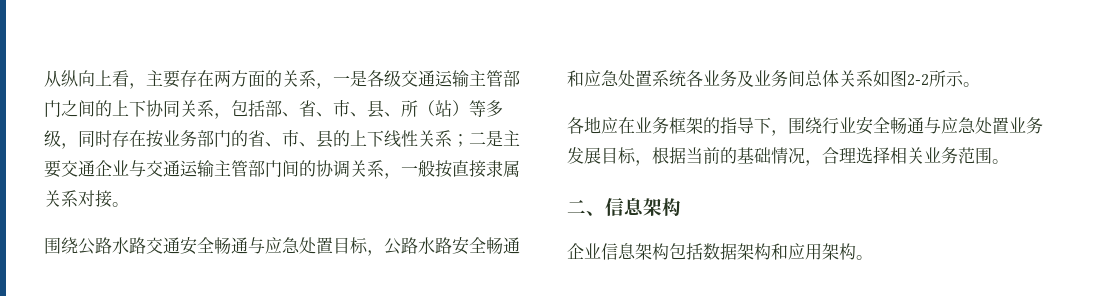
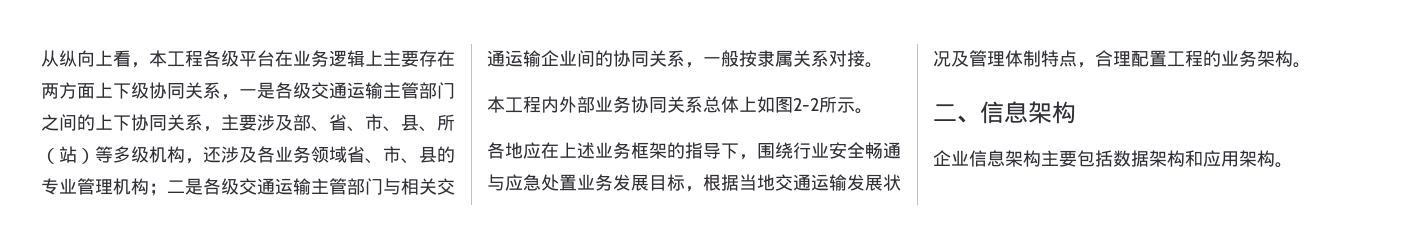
- 从纵向上看，主要存在两方面的关系，一是各级交通运输主管部门之间的上下协同关系，包括部、省、市、县、所（站）等多级，同时存在按业务部门的省、市、县的上下线性关系；二是主要交通企业与交通运输主管部门间的协调关系，一般按直接隶属关系对接。
+ 从纵向上看，本工程各级平台在业务逻辑上主要存在两方面上下级协同关系，一是各级交通运输主管部门之间的上下协同关系，主要涉及部、省、市、县、所（站）等多级机构，还涉及各业务领域省、市、县的专业管理机构；二是各级交通运输主管部门与相关交通运输企业间的协同关系，一般按隶属关系对接。
- 围绕公路水路交通安全畅通与应急处置目标，公路水路安全畅通和应急处置系统各业务及业务间总体关系如图2-2所示。
+ 本工程内外部业务协同关系总体上如图2-2所示。
- 各地应在业务框架的指导下，围绕行业安全畅通与应急处置业务发展目标，根据当前的基础情况，合理选择相关业务范围。
+ 各地应在上述业务框架的指导下，围绕行业安全畅通与应急处置业务发展目标，根据当地交通运输发展状况及管理体制特点，合理配置工程的业务架构。
- 企业信息架构包括数据架构和应用架构。
+ 企业信息架构主要包括数据架构和应用架构。

